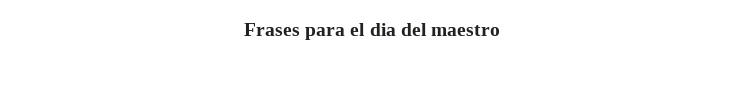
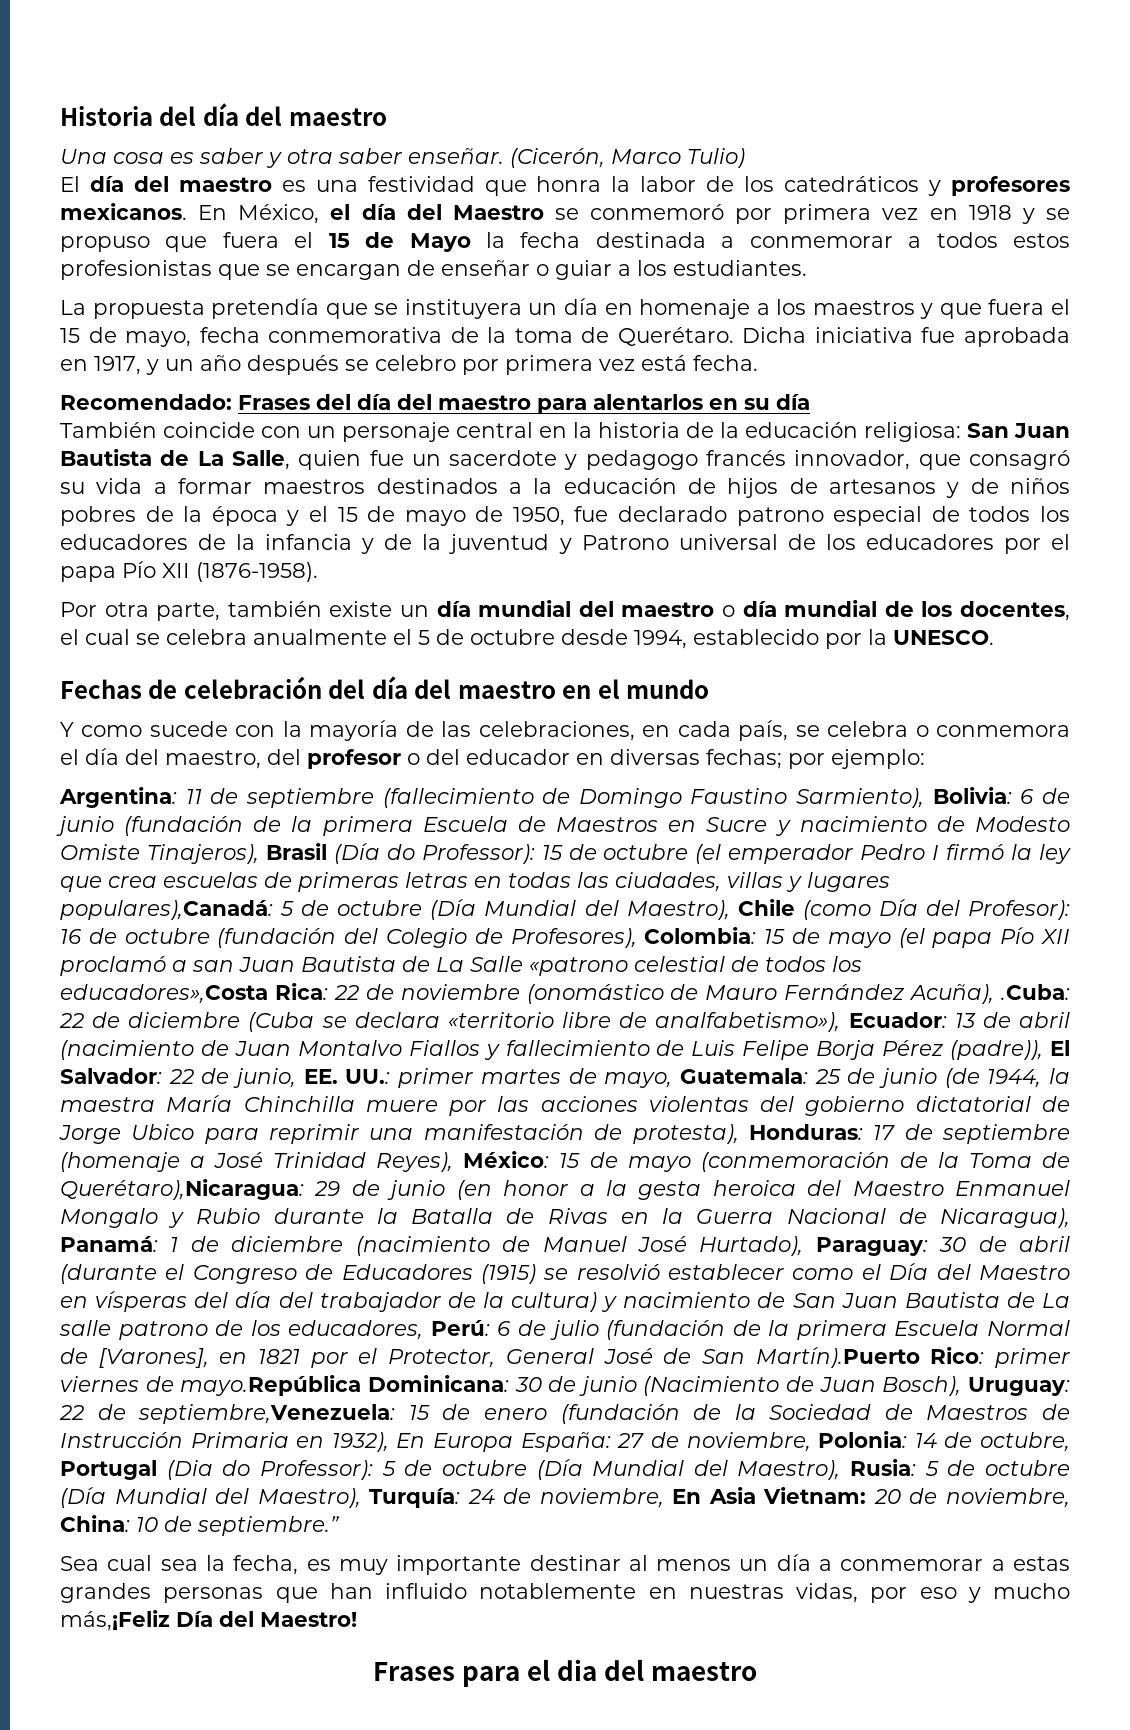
+ Historia del día del maestro
+ Una cosa es saber y otra saber enseñar. (Cicerón, Marco Tulio)
+ El día del maestro es una festividad que honra la labor de los catedráticos y profesores mexicanos. En México, el día del Maestro se conmemoró por primera vez en 1918 y se propuso que fuera el 15 de Mayo la fecha destinada a conmemorar a todos estos profesionistas que se encargan de enseñar o guiar a los estudiantes.
+ La propuesta pretendía que se instituyera un día en homenaje a los maestros y que fuera el 15 de mayo, fecha conmemorativa de la toma de Querétaro. Dicha iniciativa fue aprobada en 1917, y un año después se celebro por primera vez está fecha.
+ Recomendado: Frases del día del maestro para alentarlos en su día
+ También coincide con un personaje central en la historia de la educación religiosa: San Juan Bautista de La Salle, quien fue un sacerdote y pedagogo francés innovador, que consagró su vida a formar maestros destinados a la educación de hijos de artesanos y de niños pobres de la época y el 15 de mayo de 1950, fue declarado patrono especial de todos los educadores de la infancia y de la juventud y Patrono universal de los educadores por el papa Pío XII (1876-1958).
+ Por otra parte, también existe un día mundial del maestro o día mundial de los docentes, el cual se celebra anualmente el 5 de octubre desde 1994, establecido por la UNESCO.
+ Fechas de celebración del día del maestro en el mundo
+ Y como sucede con la mayoría de las celebraciones, en cada país, se celebra o conmemora el día del maestro, del profesor o del educador en diversas fechas; por ejemplo:
+ Argentina: 11 de septiembre (fallecimiento de Domingo Faustino Sarmiento), Bolivia: 6 de junio (fundación de la primera Escuela de Maestros en Sucre y nacimiento de Modesto Omiste Tinajeros), Brasil (Día do Professor): 15 de octubre (el emperador Pedro I firmó la ley que crea escuelas de primeras letras en todas las ciudades, villas y lugares populares),Canadá: 5 de octubre (Día Mundial del Maestro), Chile (como Día del Profesor): 16 de octubre (fundación del Colegio de Profesores), Colombia: 15 de mayo (el papa Pío XII proclamó a san Juan Bautista de La Salle «patrono celestial de todos los educadores»,Costa Rica: 22 de noviembre (onomástico de Mauro Fernández Acuña), .Cuba: 22 de diciembre (Cuba se declara «territorio libre de analfabetismo»), Ecuador: 13 de abril (nacimiento de Juan Montalvo Fiallos y fallecimiento de Luis Felipe Borja Pérez (padre)), El Salvador: 22 de junio, EE. UU.: primer martes de mayo, Guatemala: 25 de junio (de 1944, la maestra María Chinchilla muere por las acciones violentas del gobierno dictatorial de Jorge Ubico para reprimir una manifestación de protesta), Honduras: 17 de septiembre (homenaje a José Trinidad Reyes), México: 15 de mayo (conmemoración de la Toma de Querétaro),Nicaragua: 29 de junio (en honor a la gesta heroica del Maestro Enmanuel Mongalo y Rubio durante la Batalla de Rivas en la Guerra Nacional de Nicaragua), Panamá: 1 de diciembre (nacimiento de Manuel José Hurtado), Paraguay: 30 de abril (durante el Congreso de Educadores (1915) se resolvió establecer como el Día del Maestro en vísperas del día del trabajador de la cultura) y nacimiento de San Juan Bautista de La salle patrono de los educadores, Perú: 6 de julio (fundación de la primera Escuela Normal de [Varones], en 1821 por el Protector, General José de San Martín).Puerto Rico: primer viernes de mayo.República Dominicana: 30 de junio (Nacimiento de Juan Bosch), Uruguay: 22 de septiembre,Venezuela: 15 de enero (fundación de la Sociedad de Maestros de Instrucción Primaria en 1932), En Europa España: 27 de noviembre, Polonia: 14 de octubre, Portugal (Dia do Professor): 5 de octubre (Día Mundial del Maestro), Rusia: 5 de octubre (Día Mundial del Maestro), Turquía: 24 de noviembre, En Asia Vietnam: 20 de noviembre, China: 10 de septiembre.”
+ Sea cual sea la fecha, es muy importante destinar al menos un día a conmemorar a estas grandes personas que han influido notablemente en nuestras vidas, por eso y mucho más,¡Feliz Día del Maestro!

